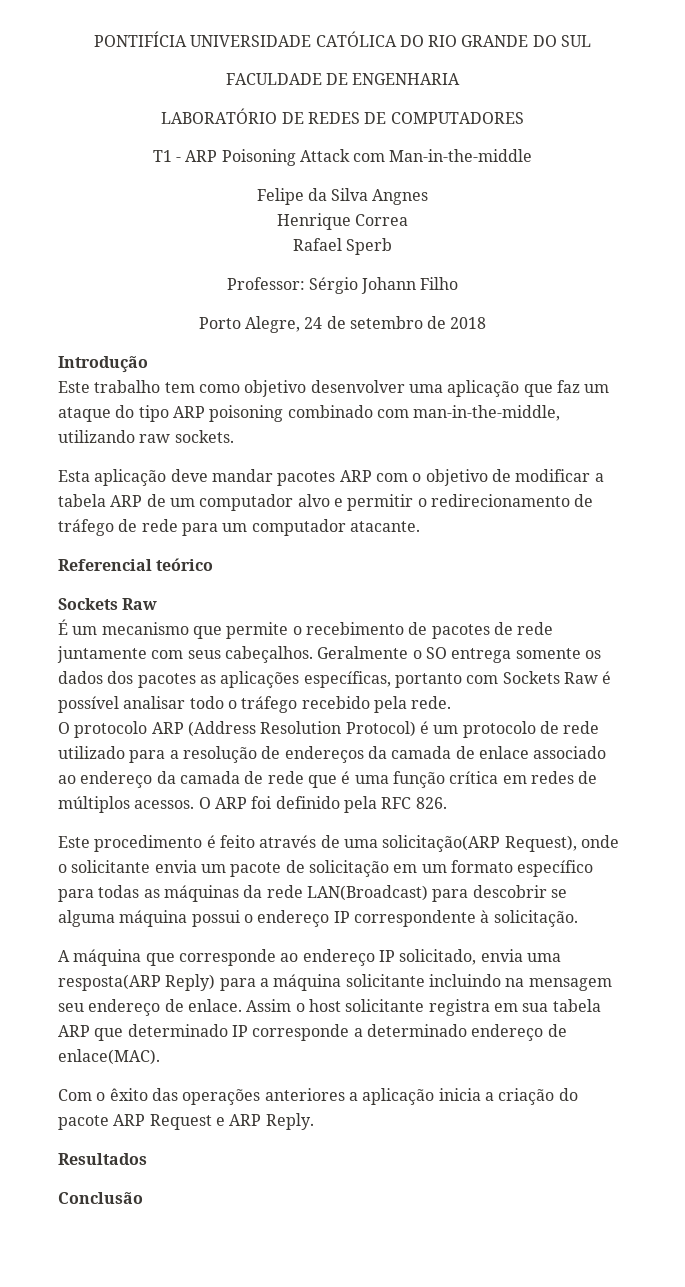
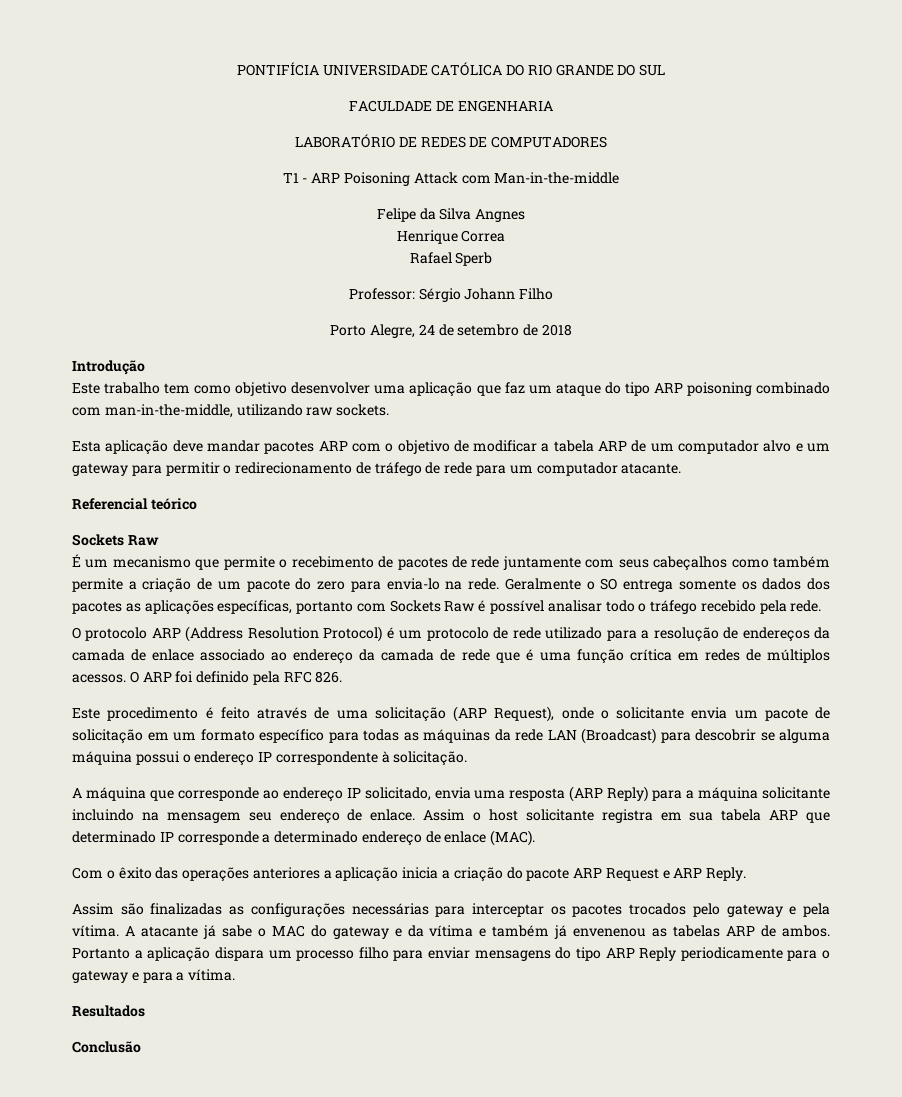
- Esta aplicação deve mandar pacotes ARP com o objetivo de modificar a tabela ARP de um computador alvo e permitir o redirecionamento de tráfego de rede para um computador atacante.
+ Esta aplicação deve mandar pacotes ARP com o objetivo de modificar a tabela ARP de um computador alvo e um gateway para permitir o redirecionamento de tráfego de rede para um computador atacante.
- É um mecanismo que permite o recebimento de pacotes de rede juntamente com seus cabeçalhos.
+ É um mecanismo que permite o recebimento de pacotes de rede juntamente com seus cabeçalhos como também permite a criação de um pacote do zero para envia-lo na rede.
- Este procedimento é feito através de uma solicitação(ARP Request), onde o solicitante envia um pacote de solicitação em um formato específico para todas as máquinas da rede LAN(Broadcast) para descobrir se alguma máquina possui o endereço IP correspondente à solicitação.
+ Este procedimento é feito através de uma solicitação (ARP Request), onde o solicitante envia um pacote de solicitação em um formato específico para todas as máquinas da rede LAN (Broadcast) para descobrir se alguma máquina possui o endereço IP correspondente à solicitação.
- A máquina que corresponde ao endereço IP solicitado, envia uma resposta(ARP Reply) para a máquina solicitante incluindo na mensagem seu endereço de enlace.
+ A máquina que corresponde ao endereço IP solicitado, envia uma resposta (ARP Reply) para a máquina solicitante incluindo na mensagem seu endereço de enlace.
- Assim o host solicitante registra em sua tabela ARP que determinado IP corresponde a determinado endereço de enlace(MAC).
+ Assim o host solicitante registra em sua tabela ARP que determinado IP corresponde a determinado endereço de enlace (MAC).
+ Assim são finalizadas as configurações necessárias para interceptar os pacotes trocados pelo gateway e pela vítima. A atacante já sabe o MAC do gateway e da vítima e também já envenenou as tabelas ARP de ambos. Portanto a aplicação dispara um processo filho para enviar mensagens do tipo ARP Reply periodicamente para o gateway e para a vítima.

